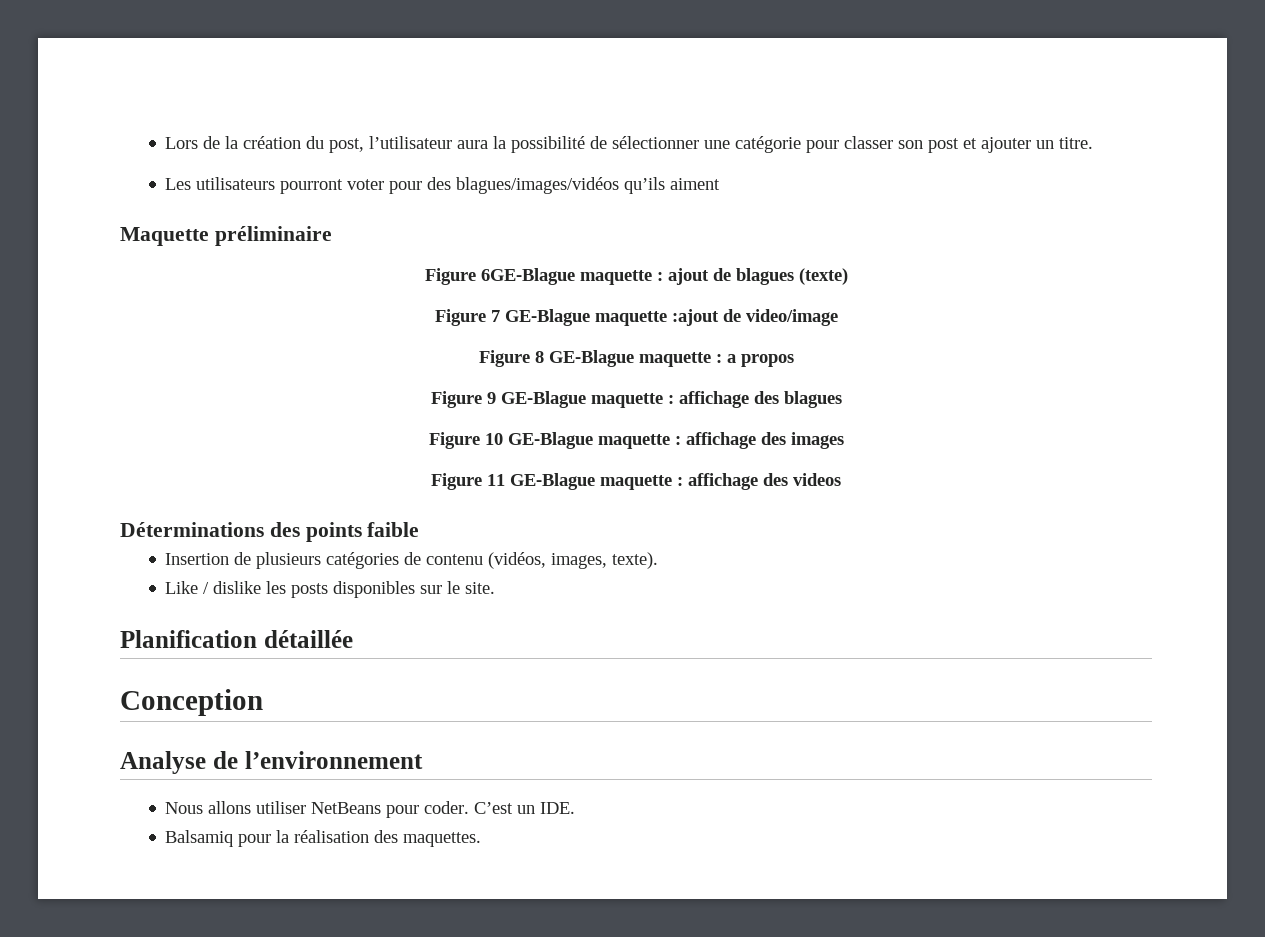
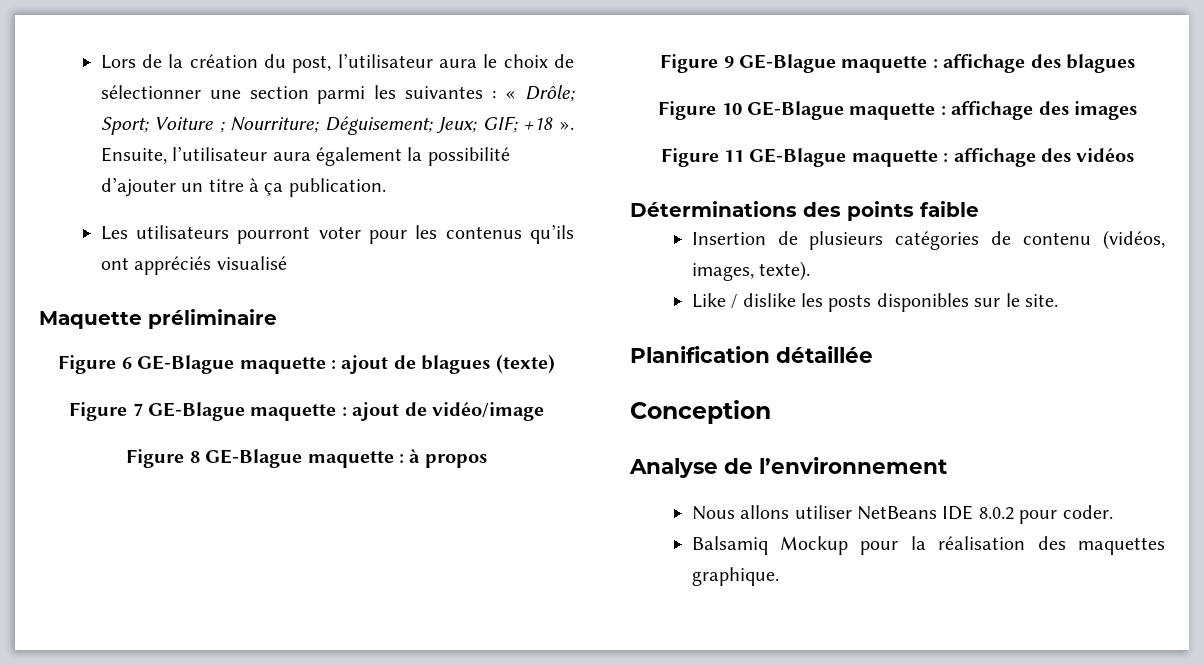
- Lors de la création du post, l’utilisateur aura la possibilité de sélectionner une catégorie pour classer son post et ajouter un titre.
+ Lors de la création du post, l’utilisateur aura le choix de sélectionner une section parmi les suivantes : « Drôle; Sport; Voiture ; Nourriture; Déguisement; Jeux; GIF; +18 ». Ensuite, l’utilisateur aura également la possibilité d’ajouter un titre à ça publication.
- Les utilisateurs pourront voter pour des blagues/images/vidéos qu’ils aiment
+ Les utilisateurs pourront voter pour les contenus qu’ils ont appréciés visualisé
- Figure 6GE-Blague maquette : ajout de blagues (texte)
+ Figure 6 GE-Blague maquette : ajout de blagues (texte)
- Figure 7 GE-Blague maquette :ajout de video/image
+ Figure 7 GE-Blague maquette : ajout de vidéo/image
- Figure 8 GE-Blague maquette : a propos
+ Figure 8 GE-Blague maquette : à propos
- Figure 11 GE-Blague maquette : affichage des videos
+ Figure 11 GE-Blague maquette : affichage des vidéos
- Nous allons utiliser NetBeans pour coder. C’est un IDE.
+ Nous allons utiliser NetBeans IDE 8.0.2 pour coder.
- Balsamiq pour la réalisation des maquettes.
+ Balsamiq Mockup pour la réalisation des maquettes graphique.

